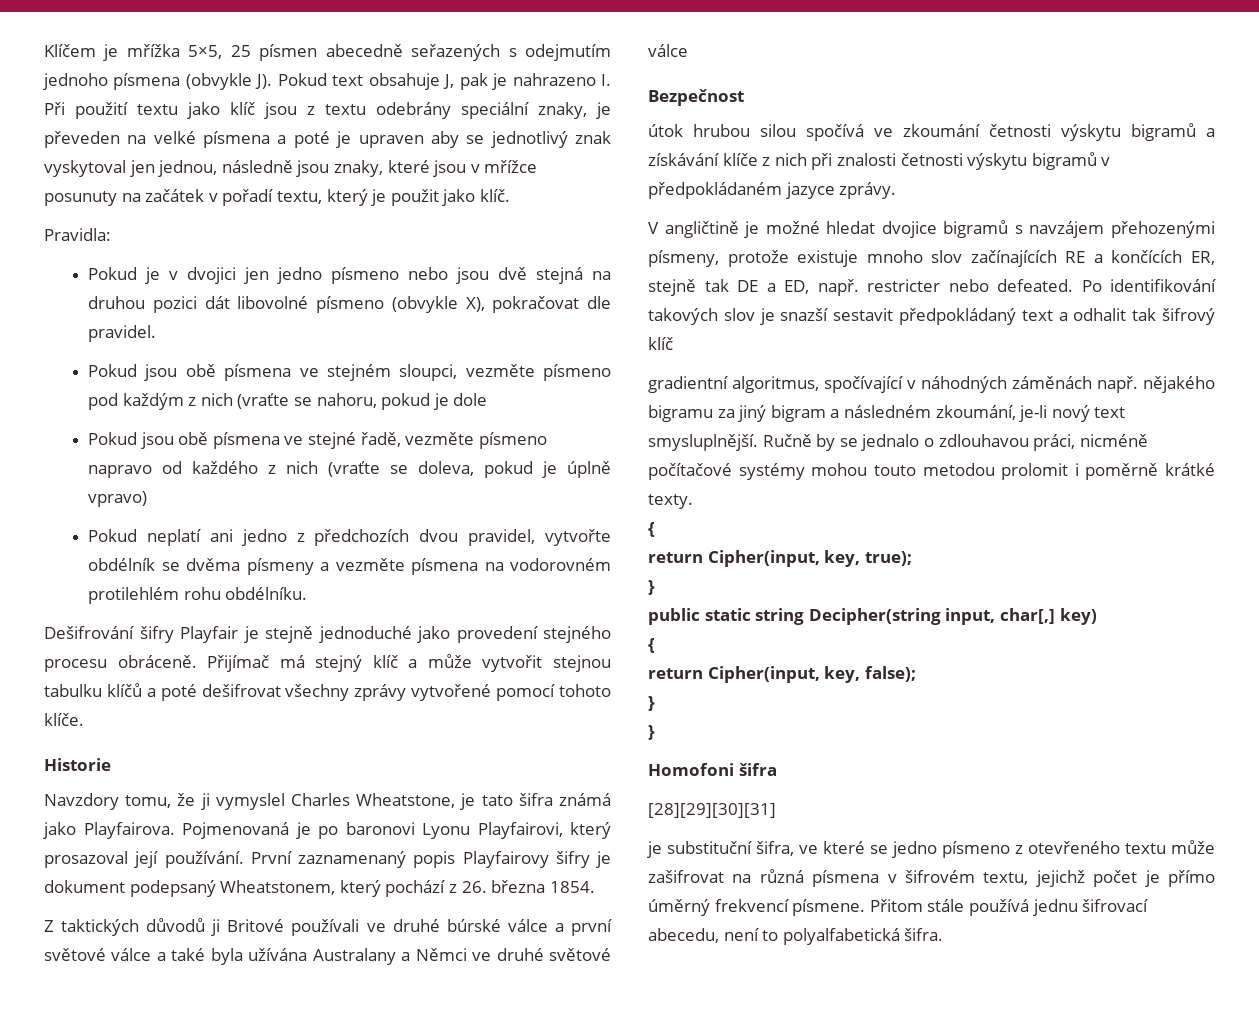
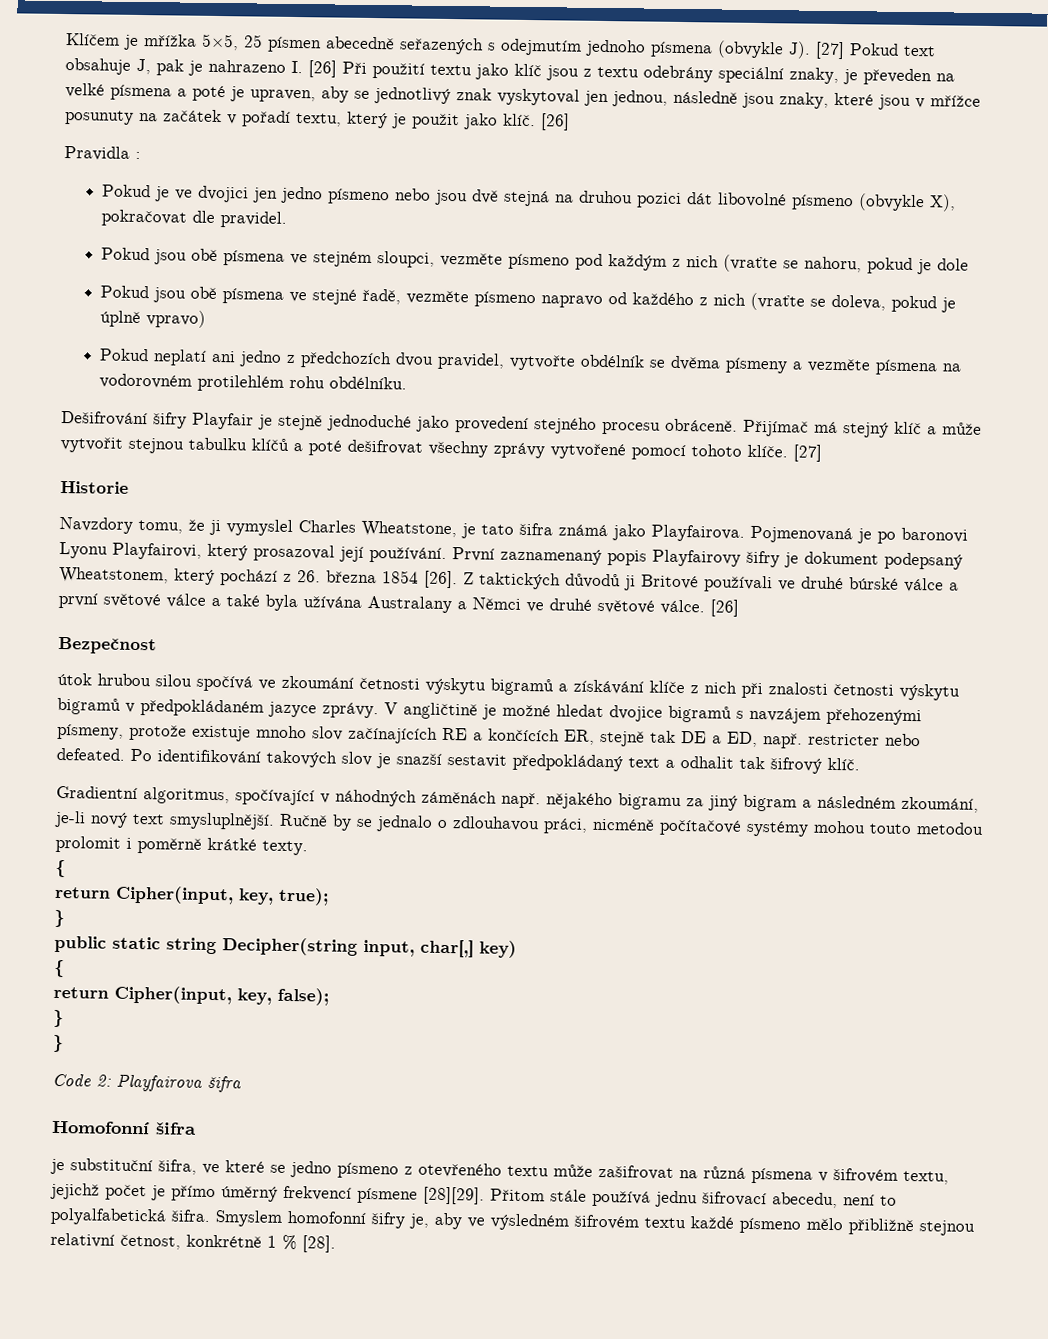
- Klíčem je mřížka 5×5, 25 písmen abecedně seřazených s odejmutím jednoho písmena (obvykle J). Pokud text obsahuje J, pak je nahrazeno I. Při použití textu jako klíč jsou z textu odebrány speciální znaky, je převeden na velké písmena a poté je upraven aby se jednotlivý znak vyskytoval jen jednou, následně jsou znaky, které jsou v mřížce posunuty na začátek v pořadí textu, který je použit jako klíč.
- Pravidla:
+ Klíčem je mřížka 5×5, 25 písmen abecedně seřazených s odejmutím jednoho písmena (obvykle J). [27] Pokud text obsahuje J, pak je nahrazeno I. [26] Při použití textu jako klíč jsou z textu odebrány speciální znaky, je převeden na velké písmena a poté je upraven, aby se jednotlivý znak vyskytoval jen jednou, následně jsou znaky, které jsou v mřížce posunuty na začátek v pořadí textu, který je použit jako klíč. [26]
+ Pravidla :
- Pokud je v dvojici jen jedno písmeno nebo jsou dvě stejná na druhou pozici dát libovolné písmeno (obvykle X), pokračovat dle pravidel.
+ Pokud je ve dvojici jen jedno písmeno nebo jsou dvě stejná na druhou pozici dát libovolné písmeno (obvykle X), pokračovat dle pravidel.
- Přijímač má stejný klíč a může vytvořit stejnou tabulku klíčů a poté dešifrovat všechny zprávy vytvořené pomocí tohoto klíče.
+ Přijímač má stejný klíč a může vytvořit stejnou tabulku klíčů a poté dešifrovat všechny zprávy vytvořené pomocí tohoto klíče. [27]
- První zaznamenaný popis Playfairovy šifry je dokument podepsaný Wheatstonem, který pochází z 26. března 1854.
- Z taktických důvodů ji Britové používali ve druhé búrské válce a první světové válce a také byla užívána Australany a Němci ve druhé světové válce
+ První zaznamenaný popis Playfairovy šifry je dokument podepsaný Wheatstonem, který pochází z 26. března 1854 [26]. Z taktických důvodů ji Britové používali ve druhé búrské válce a první světové válce a také byla užívána Australany a Němci ve druhé světové válce. [26]
- útok hrubou silou spočívá ve zkoumání četnosti výskytu bigramů a získávání klíče z nich při znalosti četnosti výskytu bigramů v předpokládaném jazyce zprávy.
- V angličtině je možné hledat dvojice bigramů s navzájem přehozenými písmeny, protože existuje mnoho slov začínajících RE a končících ER, stejně tak DE a ED, např. restricter nebo defeated.
+ útok hrubou silou spočívá ve zkoumání četnosti výskytu bigramů a získávání klíče z nich při znalosti četnosti výskytu bigramů v předpokládaném jazyce zprávy. V angličtině je možné hledat dvojice bigramů s navzájem přehozenými písmeny, protože existuje mnoho slov začínajících RE a končících ER, stejně tak DE a ED, např. restricter nebo defeated.
- Po identifikování takových slov je snazší sestavit předpokládaný text a odhalit tak šifrový klíč
- gradientní algoritmus, spočívající v náhodných záměnách např. nějakého bigramu za jiný bigram a následném zkoumání, je-li nový text smysluplnější.
+ Po identifikování takových slov je snazší sestavit předpokládaný text a odhalit tak šifrový klíč.
+ Gradientní algoritmus, spočívající v náhodných záměnách např. nějakého bigramu za jiný bigram a následném zkoumání, je-li nový text smysluplnější.
- Homofoni šifra
- [28][29][30][31]
+ Code 2: Playfairova šifra
+ Homofonní šifra
- je substituční šifra, ve které se jedno písmeno z otevřeného textu může zašifrovat na různá písmena v šifrovém textu, jejichž počet je přímo úměrný frekvencí písmene.
+ je substituční šifra, ve které se jedno písmeno z otevřeného textu může zašifrovat na různá písmena v šifrovém textu, jejichž počet je přímo úměrný frekvencí písmene [28][29].
+ Smyslem homofonní šifry je, aby ve výsledném šifrovém textu každé písmeno mělo přibližně stejnou relativní četnost, konkrétně 1 % [28].

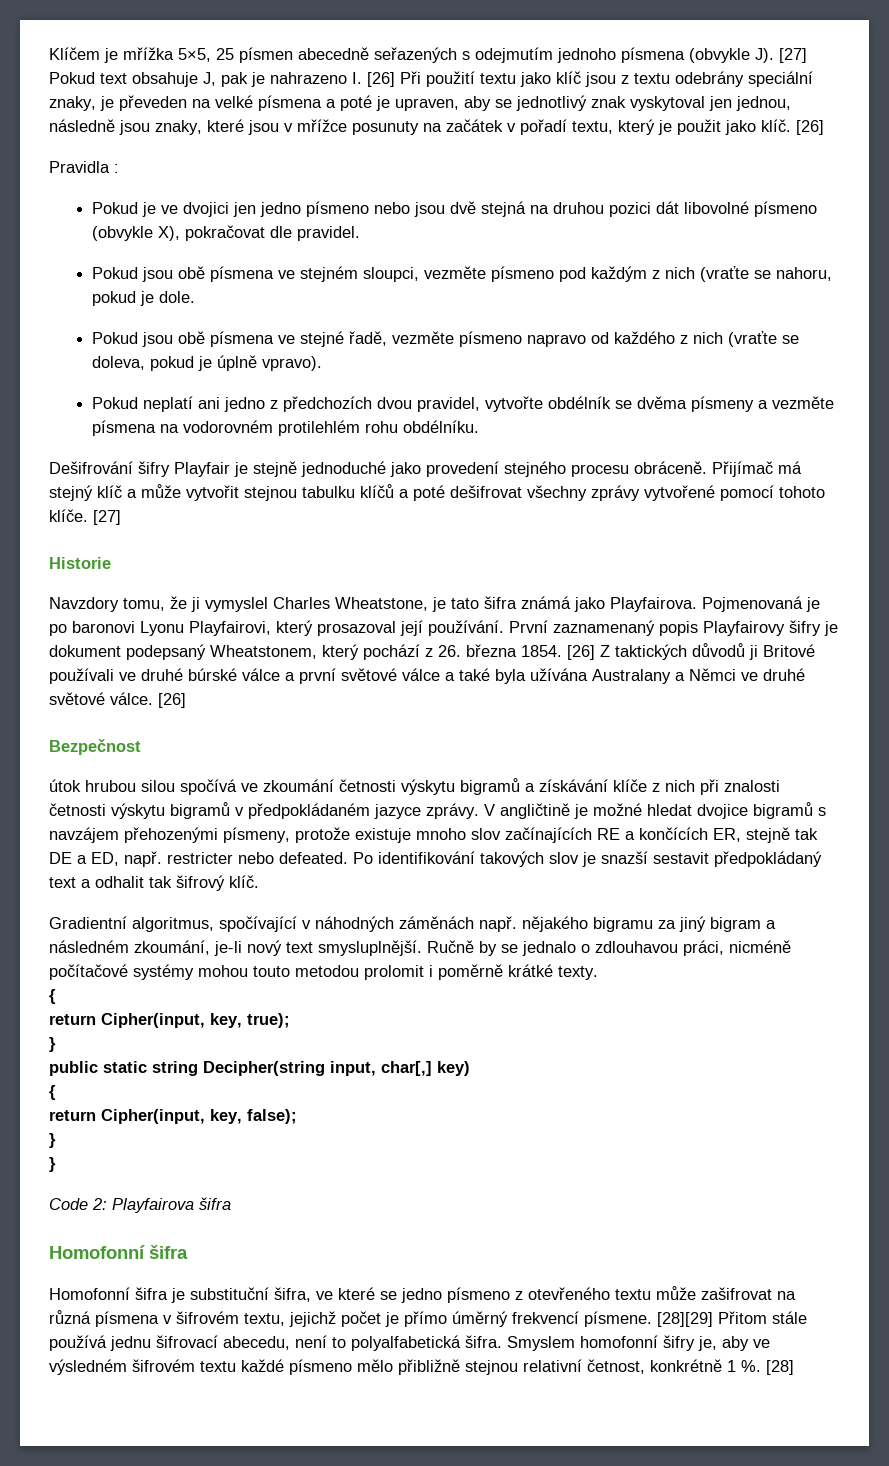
- Pokud jsou obě písmena ve stejném sloupci, vezměte písmeno pod každým z nich (vraťte se nahoru, pokud je dole
+ Pokud jsou obě písmena ve stejném sloupci, vezměte písmeno pod každým z nich (vraťte se nahoru, pokud je dole.
- Pokud jsou obě písmena ve stejné řadě, vezměte písmeno napravo od každého z nich (vraťte se doleva, pokud je úplně vpravo)
+ Pokud jsou obě písmena ve stejné řadě, vezměte písmeno napravo od každého z nich (vraťte se doleva, pokud je úplně vpravo).
- První zaznamenaný popis Playfairovy šifry je dokument podepsaný Wheatstonem, který pochází z 26. března 1854 [26]. Z taktických důvodů ji Britové používali ve druhé búrské válce a první světové válce a také byla užívána Australany a Němci ve druhé světové válce.
+ První zaznamenaný popis Playfairovy šifry je dokument podepsaný Wheatstonem, který pochází z 26. března 1854. [26] Z taktických důvodů ji Britové používali ve druhé búrské válce a první světové válce a také byla užívána Australany a Němci ve druhé světové válce.
- je substituční šifra, ve které se jedno písmeno z otevřeného textu může zašifrovat na různá písmena v šifrovém textu, jejichž počet je přímo úměrný frekvencí písmene [28][29]. Přitom stále používá jednu šifrovací abecedu, není to polyalfabetická šifra.
+ Homofonní šifra je substituční šifra, ve které se jedno písmeno z otevřeného textu může zašifrovat na různá písmena v šifrovém textu, jejichž počet je přímo úměrný frekvencí písmene. [28][29] Přitom stále používá jednu šifrovací abecedu, není to polyalfabetická šifra.
- Smyslem homofonní šifry je, aby ve výsledném šifrovém textu každé písmeno mělo přibližně stejnou relativní četnost, konkrétně 1 % [28].
+ Smyslem homofonní šifry je, aby ve výsledném šifrovém textu každé písmeno mělo přibližně stejnou relativní četnost, konkrétně 1 %. [28]

